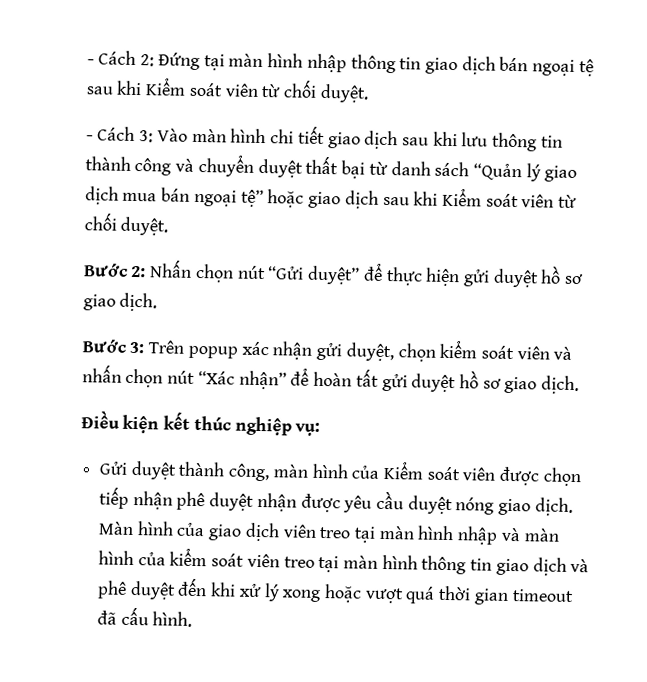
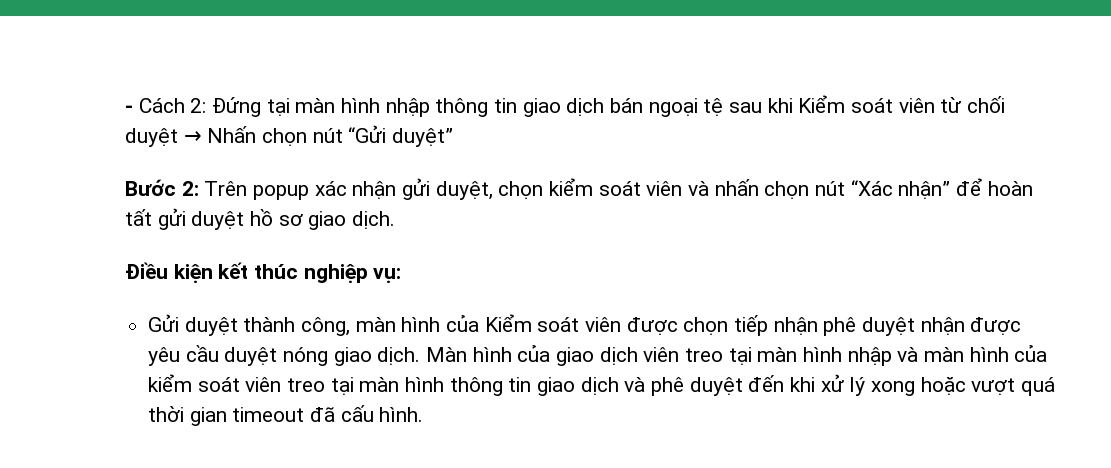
- - Cách 2: Đứng tại màn hình nhập thông tin giao dịch bán ngoại tệ sau khi Kiểm soát viên từ chối duyệt.
- - Cách 3: Vào màn hình chi tiết giao dịch sau khi lưu thông tin thành công và chuyển duyệt thất bại từ danh sách “Quản lý giao dịch mua bán ngoại tệ” hoặc giao dịch sau khi Kiểm soát viên từ chối duyệt.
- Bước 2: Nhấn chọn nút “Gửi duyệt” để thực hiện gửi duyệt hồ sơ giao dịch.
- Bước 3: Trên popup xác nhận gửi duyệt, chọn kiểm soát viên và nhấn chọn nút “Xác nhận” để hoàn tất gửi duyệt hồ sơ giao dịch.
+ - Cách 2: Đứng tại màn hình nhập thông tin giao dịch bán ngoại tệ sau khi Kiểm soát viên từ chối duyệt → Nhấn chọn nút “Gửi duyệt”
+ Bước 2: Trên popup xác nhận gửi duyệt, chọn kiểm soát viên và nhấn chọn nút “Xác nhận” để hoàn tất gửi duyệt hồ sơ giao dịch.

